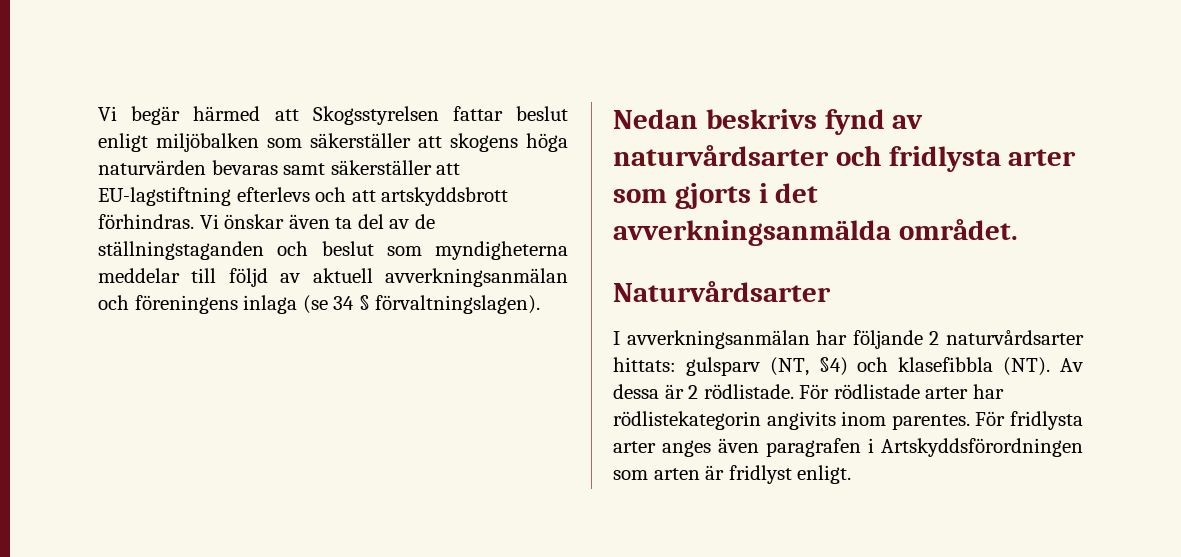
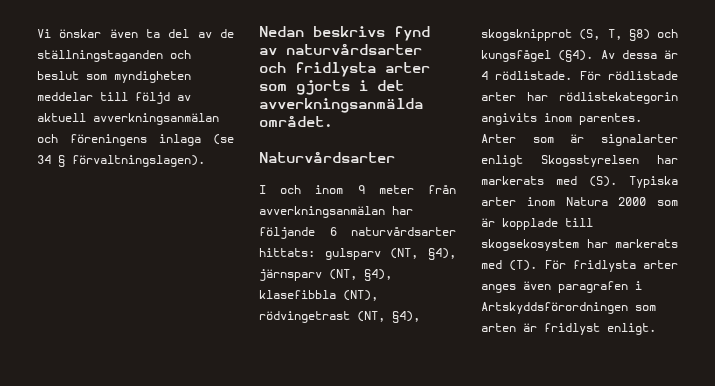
- Vi begär härmed att Skogsstyrelsen fattar beslut enligt miljöbalken som säkerställer att skogens höga naturvärden bevaras samt säkerställer att EU-lagstiftning efterlevs och att artskyddsbrott förhindras. Vi önskar även ta del av de ställningstaganden och beslut som myndigheterna meddelar till följd av aktuell avverkningsanmälan och föreningens inlaga (se 34 § förvaltningslagen).
+ Vi önskar även ta del av de ställningstaganden och beslut som myndigheten meddelar till följd av aktuell avverkningsanmälan och föreningens inlaga (se 34 § förvaltningslagen).
- I avverkningsanmälan har följande 2 naturvårdsarter hittats: gulsparv (NT, §4) och klasefibbla (NT). Av dessa är 2 rödlistade.
+ I och inom 9 meter från avverkningsanmälan har följande 6 naturvårdsarter hittats: gulsparv (NT, §4), järnsparv (NT, §4), klasefibbla (NT), rödvingetrast (NT, §4), skogsknipprot (S, T, §8) och kungsfågel (§4). Av dessa är 4 rödlistade.
- För fridlysta arter anges även paragrafen i Artskyddsförordningen som arten är fridlyst enligt.
+ Arter som är signalarter enligt Skogsstyrelsen har markerats med (S). Typiska arter inom Natura 2000 som är kopplade till skogsekosystem har markerats med (T). För fridlysta arter anges även paragrafen i Artskyddsförordningen som arten är fridlyst enligt.

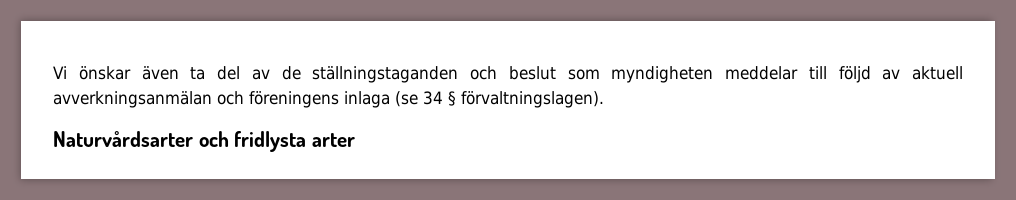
- Nedan beskrivs fynd av naturvårdsarter och fridlysta arter som gjorts i det avverkningsanmälda området.
- Naturvårdsarter
- I och inom 9 meter från avverkningsanmälan har följande 6 naturvårdsarter hittats: gulsparv (NT, §4), järnsparv (NT, §4), klasefibbla (NT), rödvingetrast (NT, §4), skogsknipprot (S, T, §8) och kungsfågel (§4). Av dessa är 4 rödlistade. För rödlistade arter har rödlistekategorin angivits inom parentes. Arter som är signalarter enligt Skogsstyrelsen har markerats med (S). Typiska arter inom Natura 2000 som är kopplade till skogsekosystem har markerats med (T). För fridlysta arter anges även paragrafen i Artskyddsförordningen som arten är fridlyst enligt.
+ Naturvårdsarter och fridlysta arter

